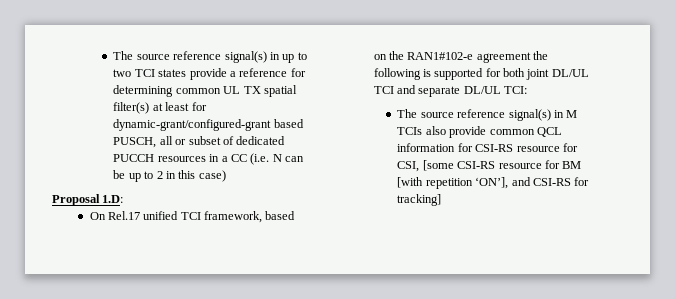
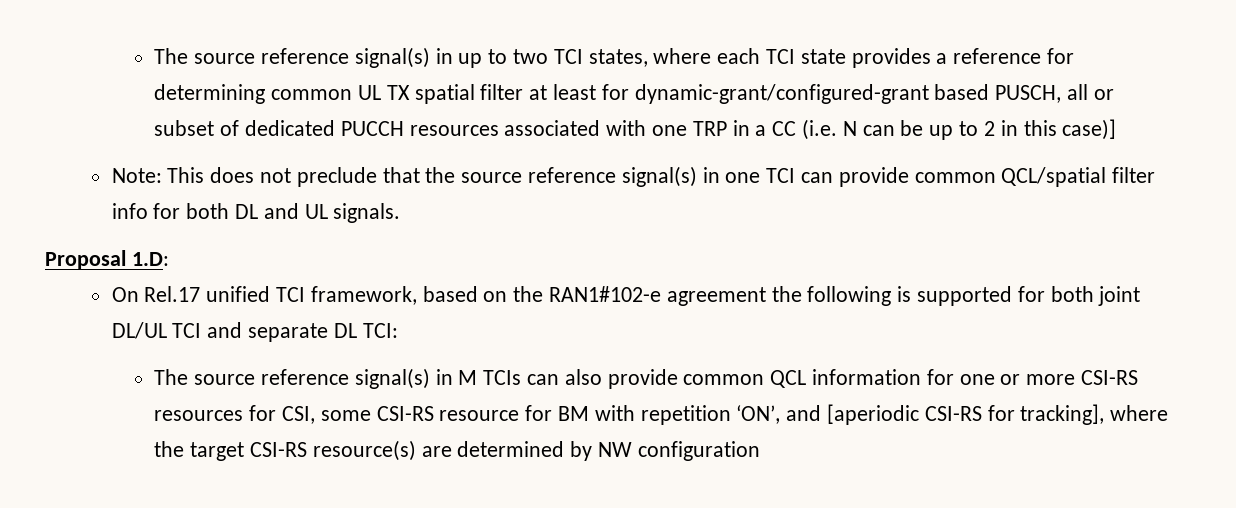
- The source reference signal(s) in up to two TCI states provide a reference for determining common UL TX spatial filter(s) at least for dynamic-grant/configured-grant based PUSCH, all or subset of dedicated PUCCH resources in a CC (i.e. N can be up to 2 in this case)
+ The source reference signal(s) in up to two TCI states, where each TCI state provides a reference for determining common UL TX spatial filter at least for dynamic-grant/configured-grant based PUSCH, all or subset of dedicated PUCCH resources associated with one TRP in a CC (i.e. N can be up to 2 in this case)]
+ Note: This does not preclude that the source reference signal(s) in one TCI can provide common QCL/spatial filter info for both DL and UL signals.
- On Rel.17 unified TCI framework, based on the RAN1#102-e agreement the following is supported for both joint DL/UL TCI and separate DL/UL TCI:
+ On Rel.17 unified TCI framework, based on the RAN1#102-e agreement the following is supported for both joint DL/UL TCI and separate DL TCI:
- The source reference signal(s) in M TCIs also provide common QCL information for CSI-RS resource for CSI, [some CSI-RS resource for BM [with repetition ‘ON’], and CSI-RS for tracking]
+ The source reference signal(s) in M TCIs can also provide common QCL information for one or more CSI-RS resources for CSI, some CSI-RS resource for BM with repetition ‘ON’, and [aperiodic CSI-RS for tracking], where the target CSI-RS resource(s) are determined by NW configuration

